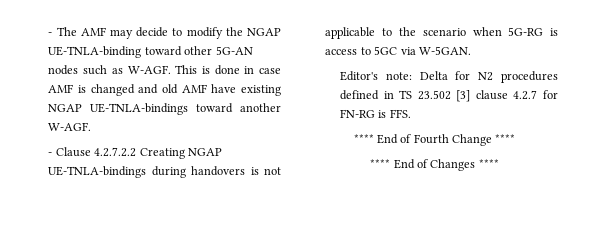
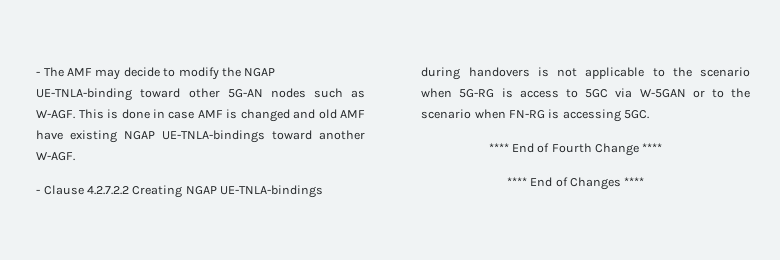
- - Clause 4.2.7.2.2 Creating NGAP UE-TNLA-bindings during handovers is not applicable to the scenario when 5G-RG is access to 5GC via W-5GAN.
- Editor's note: Delta for N2 procedures defined in TS 23.502 [3] clause 4.2.7 for FN-RG is FFS.
+ - Clause 4.2.7.2.2 Creating NGAP UE-TNLA-bindings during handovers is not applicable to the scenario when 5G-RG is access to 5GC via W-5GAN or to the scenario when FN-RG is accessing 5GC.

